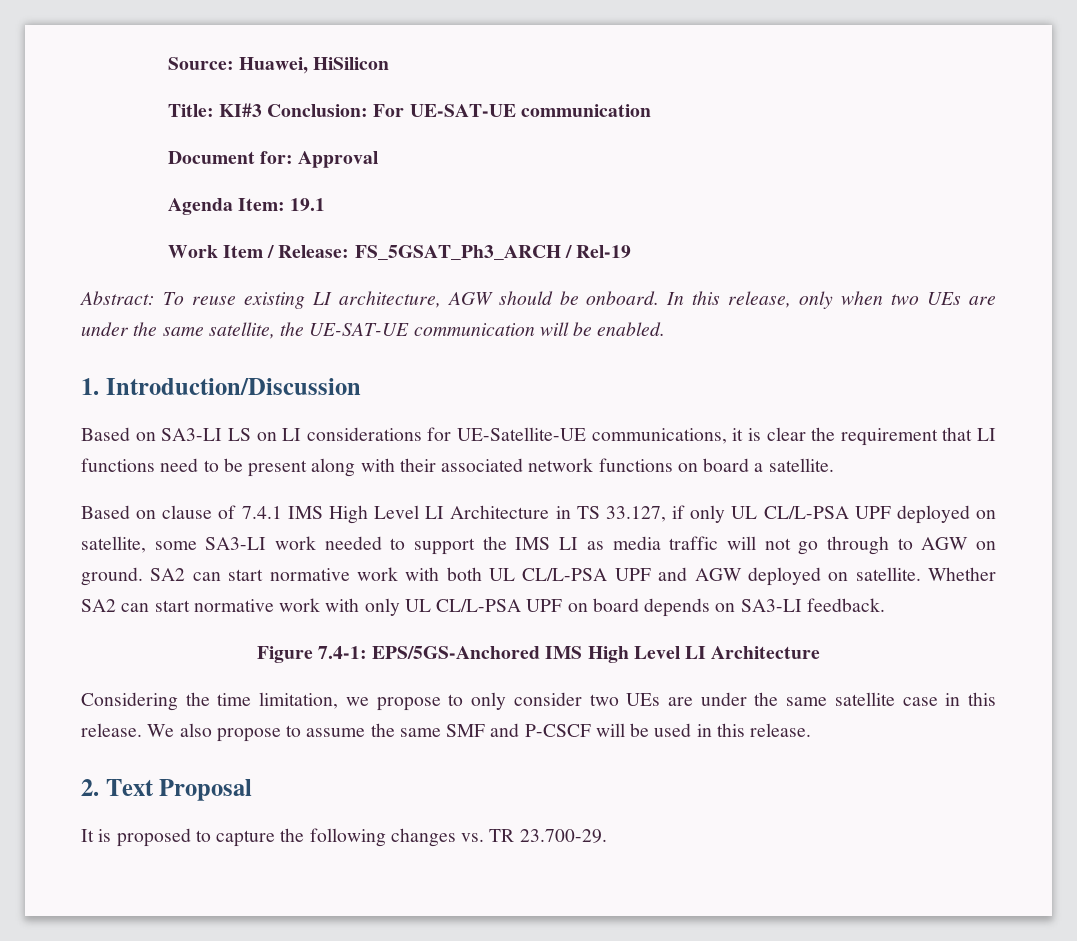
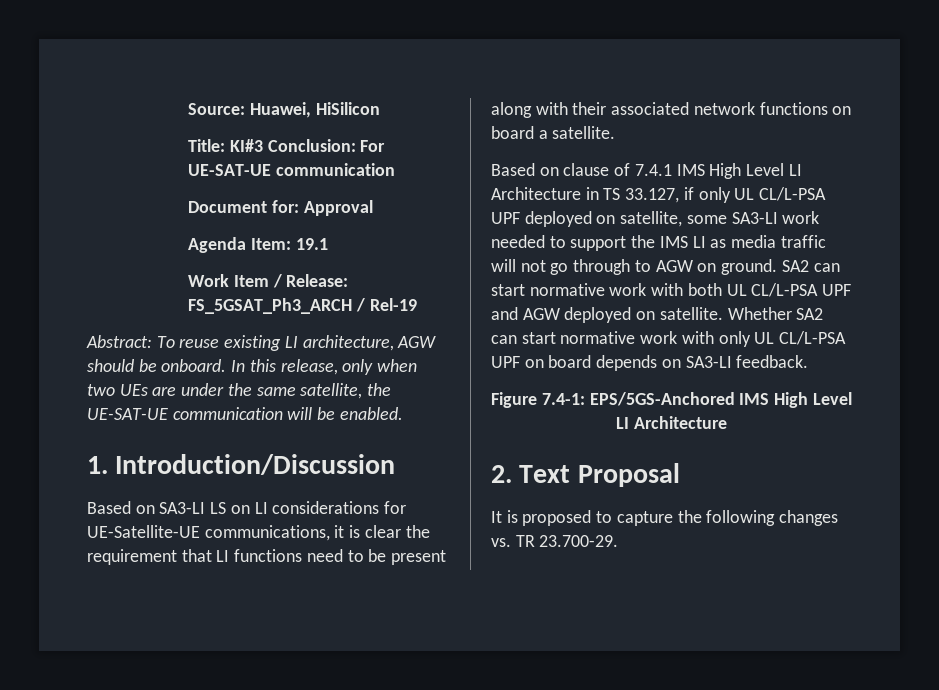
- Considering the time limitation, we propose to only consider two UEs are under the same satellite case in this release. We also propose to assume the same SMF and P-CSCF will be used in this release.

